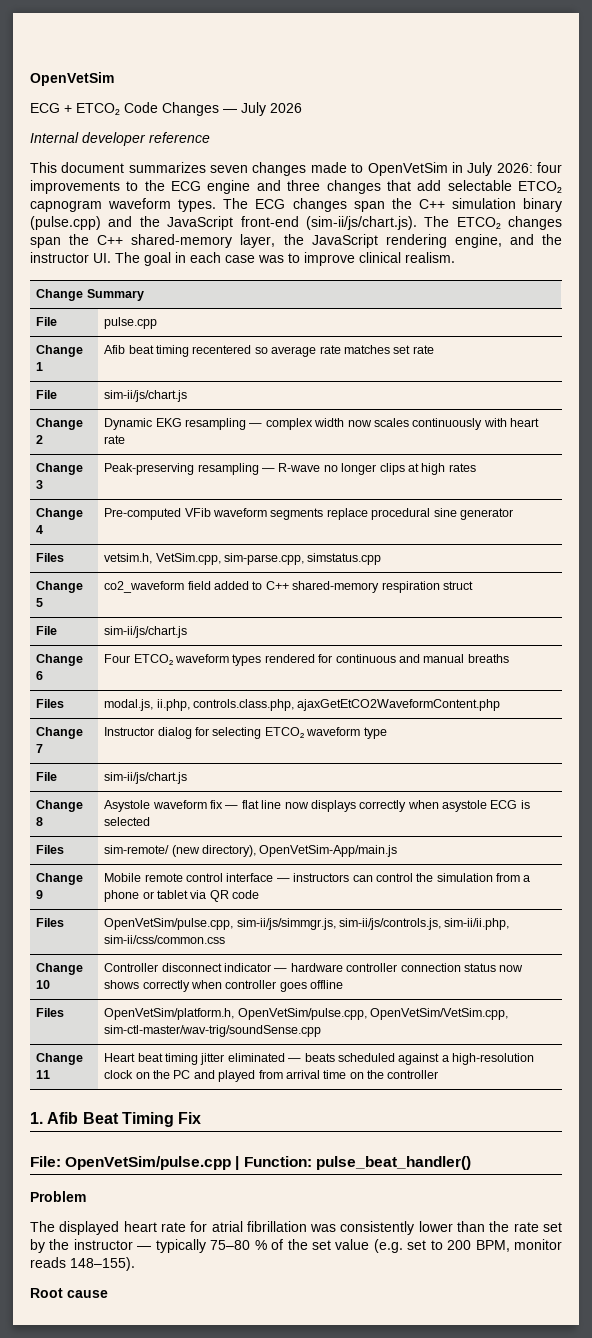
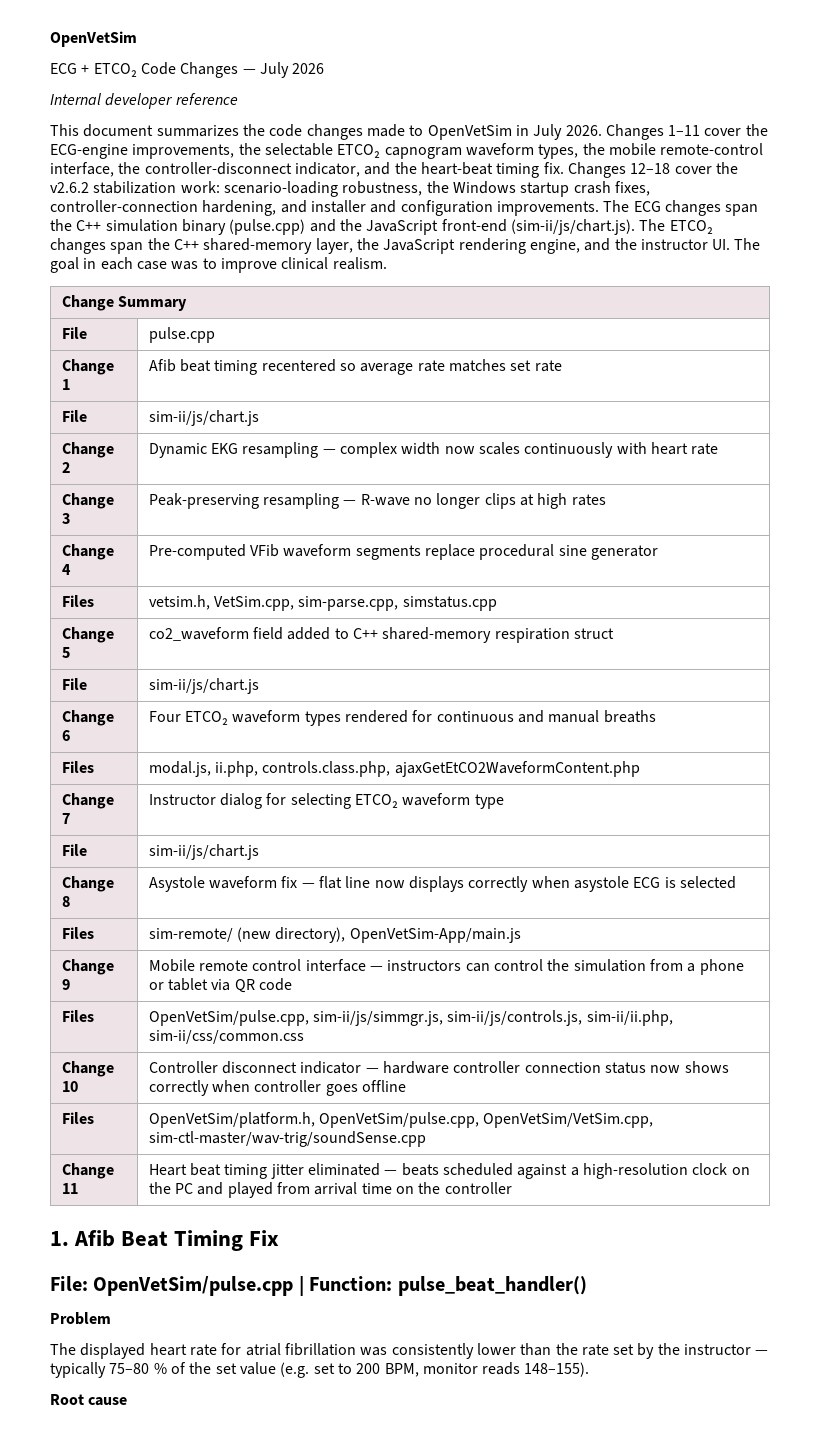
- This document summarizes seven changes made to OpenVetSim in July 2026: four improvements to the ECG engine and three changes that add selectable ETCO₂ capnogram waveform types.
+ This document summarizes the code changes made to OpenVetSim in July 2026. Changes 1–11 cover the ECG-engine improvements, the selectable ETCO₂ capnogram waveform types, the mobile remote-control interface, the controller-disconnect indicator, and the heart-beat timing fix. Changes 12–18 cover the v2.6.2 stabilization work: scenario-loading robustness, the Windows startup crash fixes, controller-connection hardening, and installer and configuration improvements.

